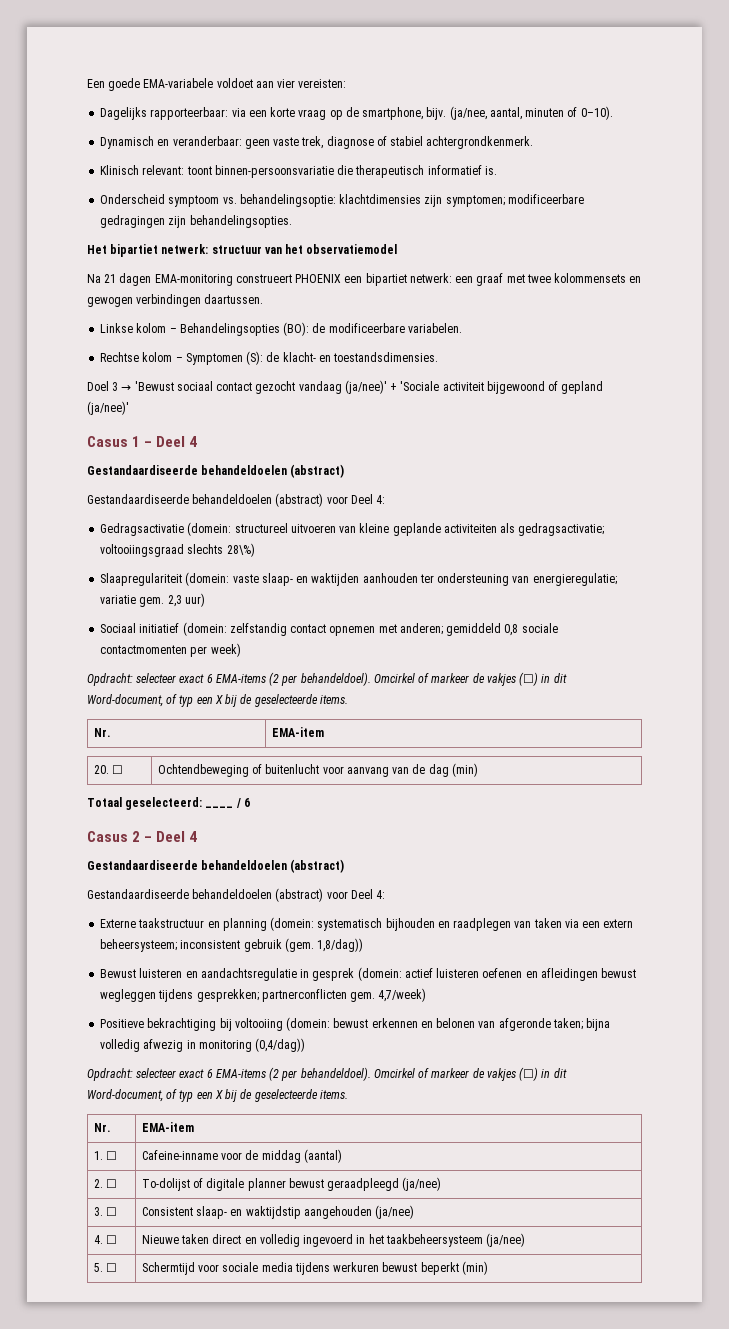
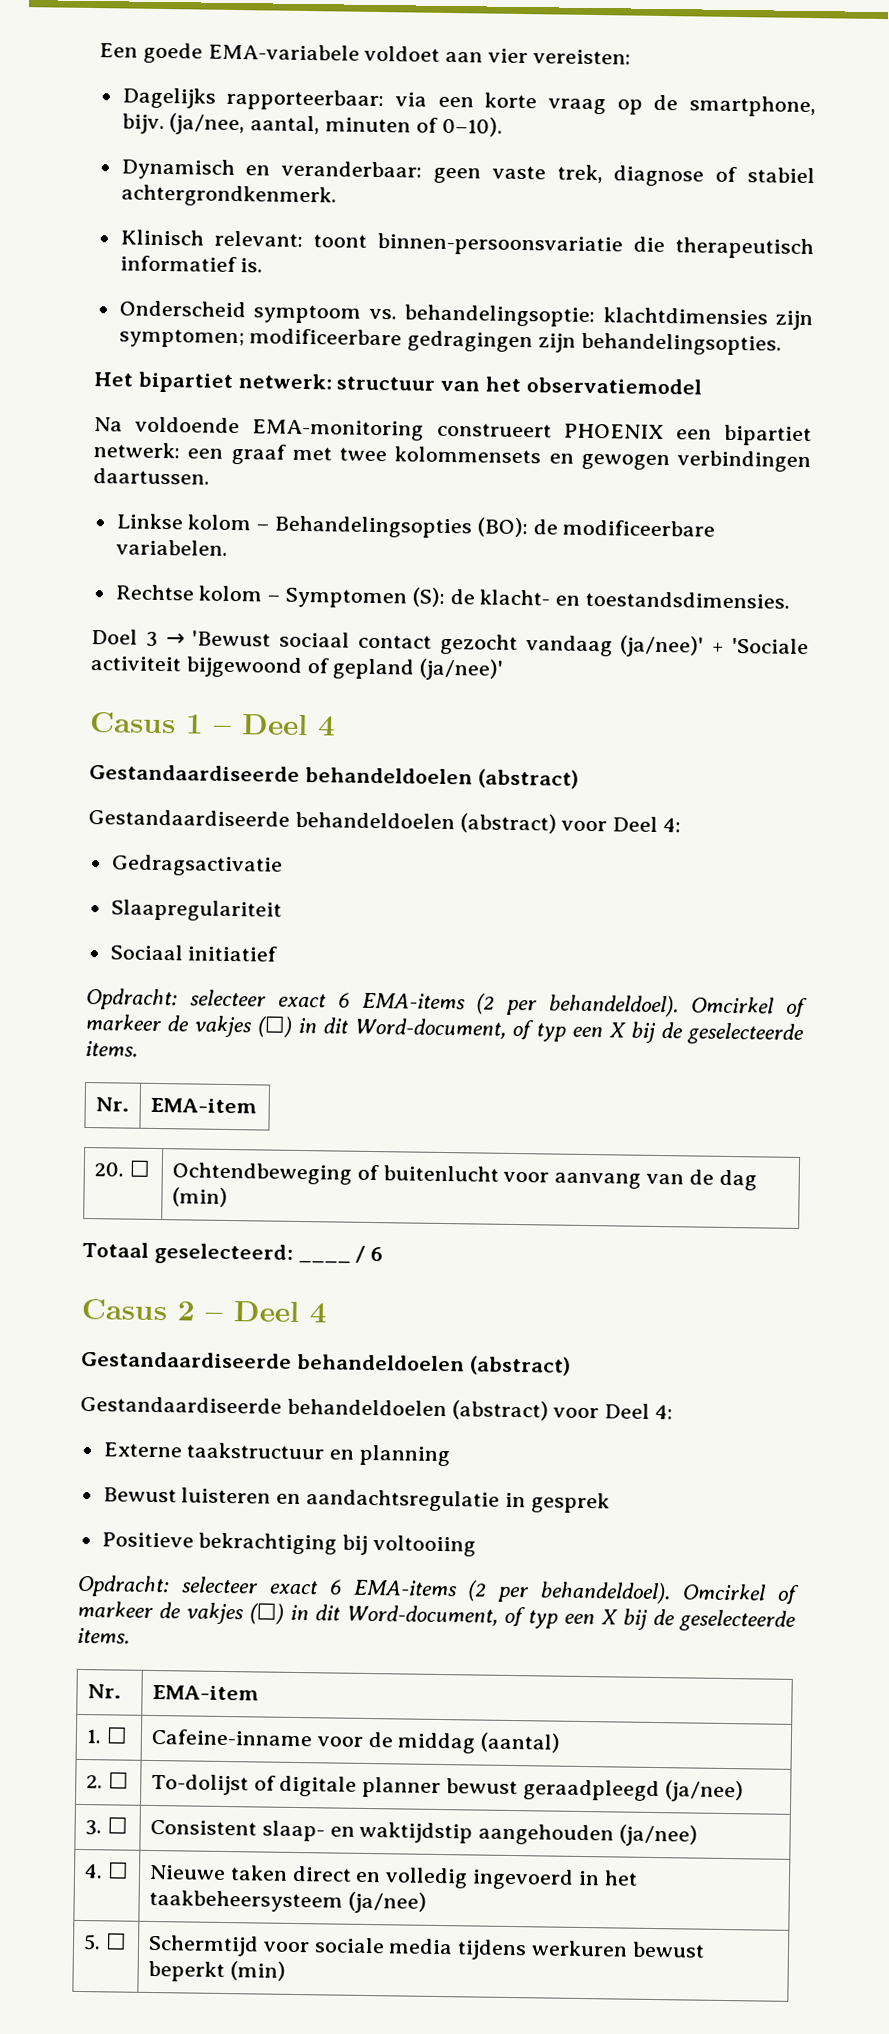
- Na 21 dagen EMA-monitoring construeert PHOENIX een bipartiet netwerk: een graaf met twee kolommensets en gewogen verbindingen daartussen.
+ Na voldoende EMA-monitoring construeert PHOENIX een bipartiet netwerk: een graaf met twee kolommensets en gewogen verbindingen daartussen.
- Gedragsactivatie (domein: structureel uitvoeren van kleine geplande activiteiten als gedragsactivatie; voltooiingsgraad slechts 28\%)
- Slaapregulariteit (domein: vaste slaap- en waktijden aanhouden ter ondersteuning van energieregulatie; variatie gem. 2,3 uur)
- Sociaal initiatief (domein: zelfstandig contact opnemen met anderen; gemiddeld 0,8 sociale contactmomenten per week)
+ Gedragsactivatie
+ Slaapregulariteit
+ Sociaal initiatief
- Externe taakstructuur en planning (domein: systematisch bijhouden en raadplegen van taken via een extern beheersysteem; inconsistent gebruik (gem. 1,8/dag))
+ Externe taakstructuur en planning
- Bewust luisteren en aandachtsregulatie in gesprek (domein: actief luisteren oefenen en afleidingen bewust wegleggen tijdens gesprekken; partnerconflicten gem. 4,7/week)
- Positieve bekrachtiging bij voltooiing (domein: bewust erkennen en belonen van afgeronde taken; bijna volledig afwezig in monitoring (0,4/dag))
+ Bewust luisteren en aandachtsregulatie in gesprek
+ Positieve bekrachtiging bij voltooiing

